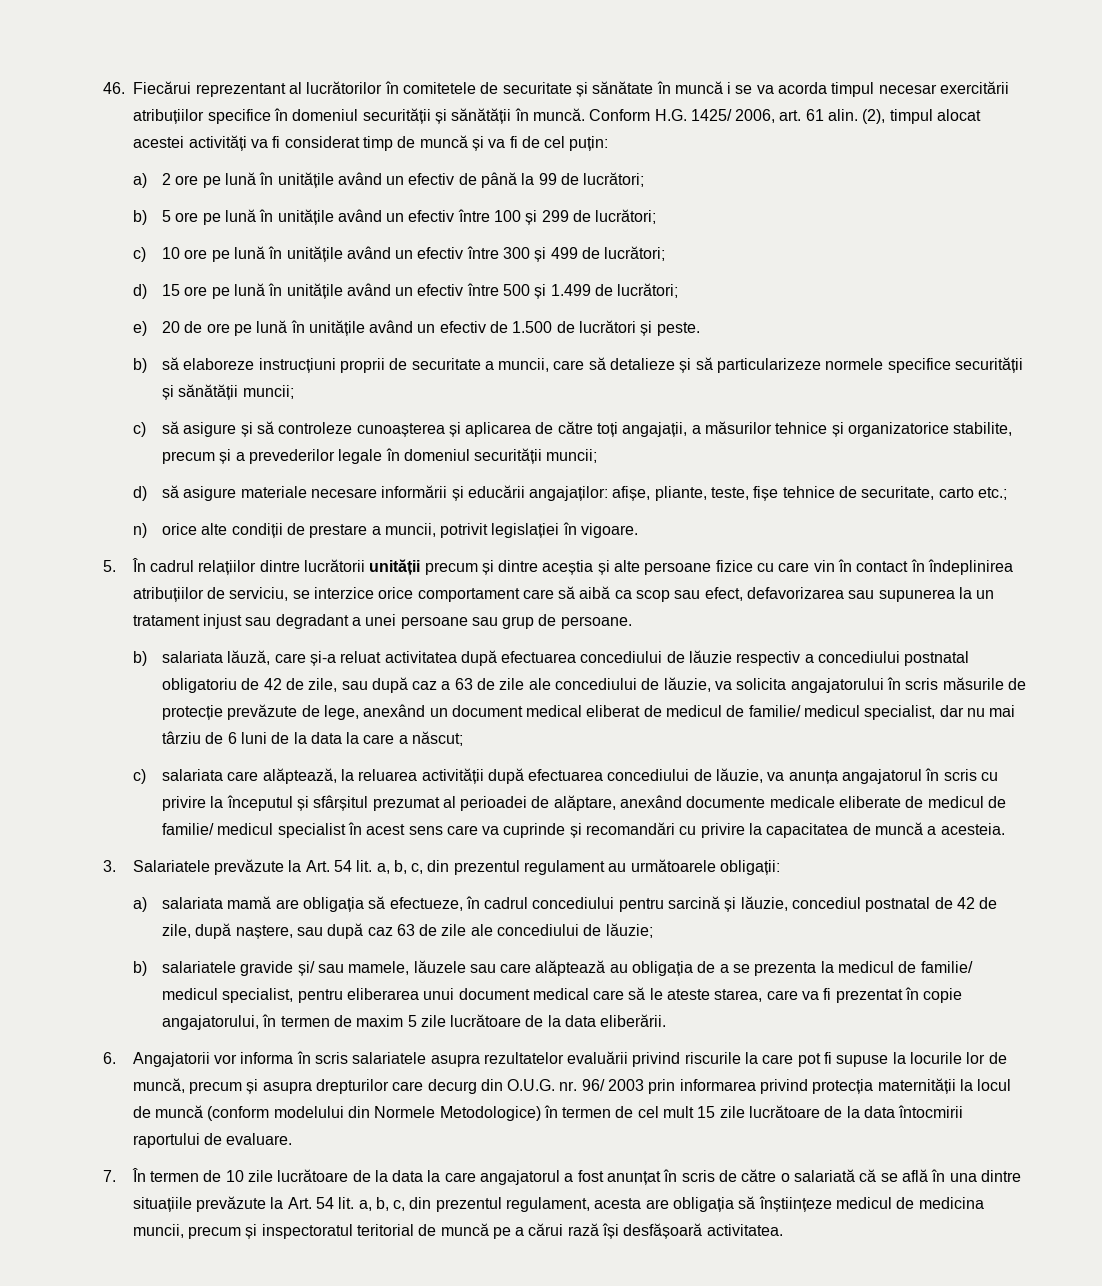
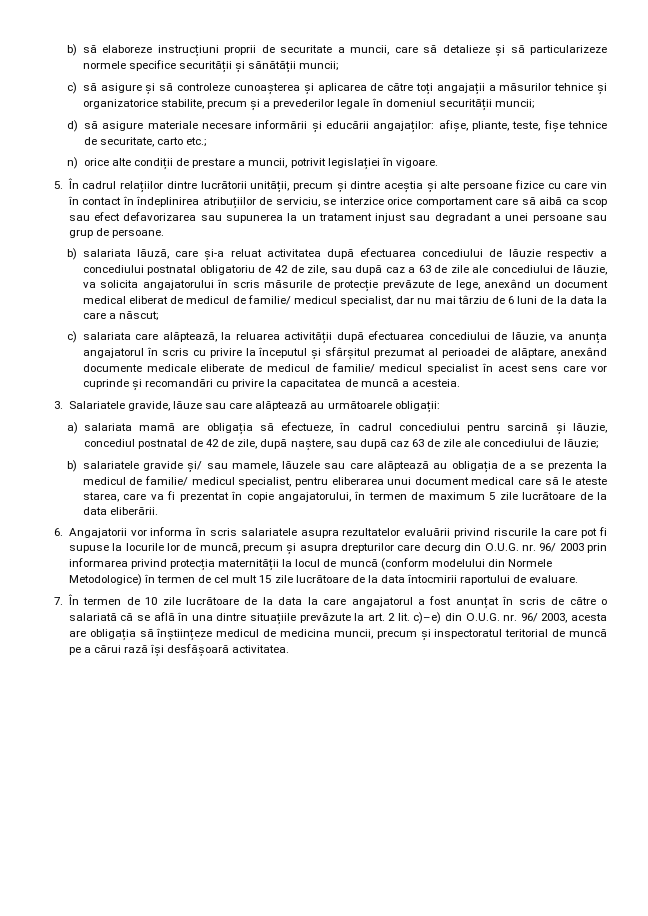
- 46. Fiecărui reprezentant al lucrătorilor în comitetele de securitate și sănătate în muncă i se va acorda timpul necesar exercitării atribuțiilor specifice în domeniul securității și sănătății în muncă. Conform H.G. 1425/ 2006, art. 61 alin. (2), timpul alocat acestei activități va fi considerat timp de muncă și va fi de cel puțin:
- a) 2 ore pe lună în unitățile având un efectiv de până la 99 de lucrători;
- b) 5 ore pe lună în unitățile având un efectiv între 100 și 299 de lucrători;
- c) 10 ore pe lună în unitățile având un efectiv între 300 și 499 de lucrători;
- d) 15 ore pe lună în unitățile având un efectiv între 500 și 1.499 de lucrători;
- e) 20 de ore pe lună în unitățile având un efectiv de 1.500 de lucrători și peste.
- c) să asigure și să controleze cunoașterea și aplicarea de către toți angajații, a măsurilor tehnice și organizatorice stabilite, precum și a prevederilor legale în domeniul securității muncii;
+ c) să asigure și să controleze cunoașterea și aplicarea de către toți angajații a măsurilor tehnice și organizatorice stabilite, precum și a prevederilor legale în domeniul securității muncii;
- 5. În cadrul relațiilor dintre lucrătorii unității precum și dintre aceștia și alte persoane fizice cu care vin în contact în îndeplinirea atribuțiilor de serviciu, se interzice orice comportament care să aibă ca scop sau efect, defavorizarea sau supunerea la un tratament injust sau degradant a unei persoane sau grup de persoane.
+ 5. În cadrul relațiilor dintre lucrătorii unității, precum și dintre aceștia și alte persoane fizice cu care vin în contact în îndeplinirea atribuțiilor de serviciu, se interzice orice comportament care să aibă ca scop sau efect defavorizarea sau supunerea la un tratament injust sau degradant a unei persoane sau grup de persoane.
- c) salariata care alăptează, la reluarea activității după efectuarea concediului de lăuzie, va anunța angajatorul în scris cu privire la începutul și sfârșitul prezumat al perioadei de alăptare, anexând documente medicale eliberate de medicul de familie/ medicul specialist în acest sens care va cuprinde și recomandări cu privire la capacitatea de muncă a acesteia.
+ c) salariata care alăptează, la reluarea activității după efectuarea concediului de lăuzie, va anunța angajatorul în scris cu privire la începutul și sfârșitul prezumat al perioadei de alăptare, anexând documente medicale eliberate de medicul de familie/ medicul specialist în acest sens care vor cuprinde și recomandări cu privire la capacitatea de muncă a acesteia.
- 3. Salariatele prevăzute la Art. 54 lit. a, b, c, din prezentul regulament au următoarele obligații:
+ 3. Salariatele gravide, lăuze sau care alăptează au următoarele obligații:
- b) salariatele gravide și/ sau mamele, lăuzele sau care alăptează au obligația de a se prezenta la medicul de familie/ medicul specialist, pentru eliberarea unui document medical care să le ateste starea, care va fi prezentat în copie angajatorului, în termen de maxim 5 zile lucrătoare de la data eliberării.
+ b) salariatele gravide și/ sau mamele, lăuzele sau care alăptează au obligația de a se prezenta la medicul de familie/ medicul specialist, pentru eliberarea unui document medical care să le ateste starea, care va fi prezentat în copie angajatorului, în termen de maximum 5 zile lucrătoare de la data eliberării.
- 7. În termen de 10 zile lucrătoare de la data la care angajatorul a fost anunțat în scris de către o salariată că se află în una dintre situațiile prevăzute la Art. 54 lit. a, b, c, din prezentul regulament, acesta are obligația să înștiințeze medicul de medicina muncii, precum și inspectoratul teritorial de muncă pe a cărui rază își desfășoară activitatea.
+ 7. În termen de 10 zile lucrătoare de la data la care angajatorul a fost anunțat în scris de către o salariată că se află în una dintre situațiile prevăzute la art. 2 lit. c)–e) din O.U.G. nr. 96/ 2003, acesta are obligația să înștiințeze medicul de medicina muncii, precum și inspectoratul teritorial de muncă pe a cărui rază își desfășoară activitatea.

